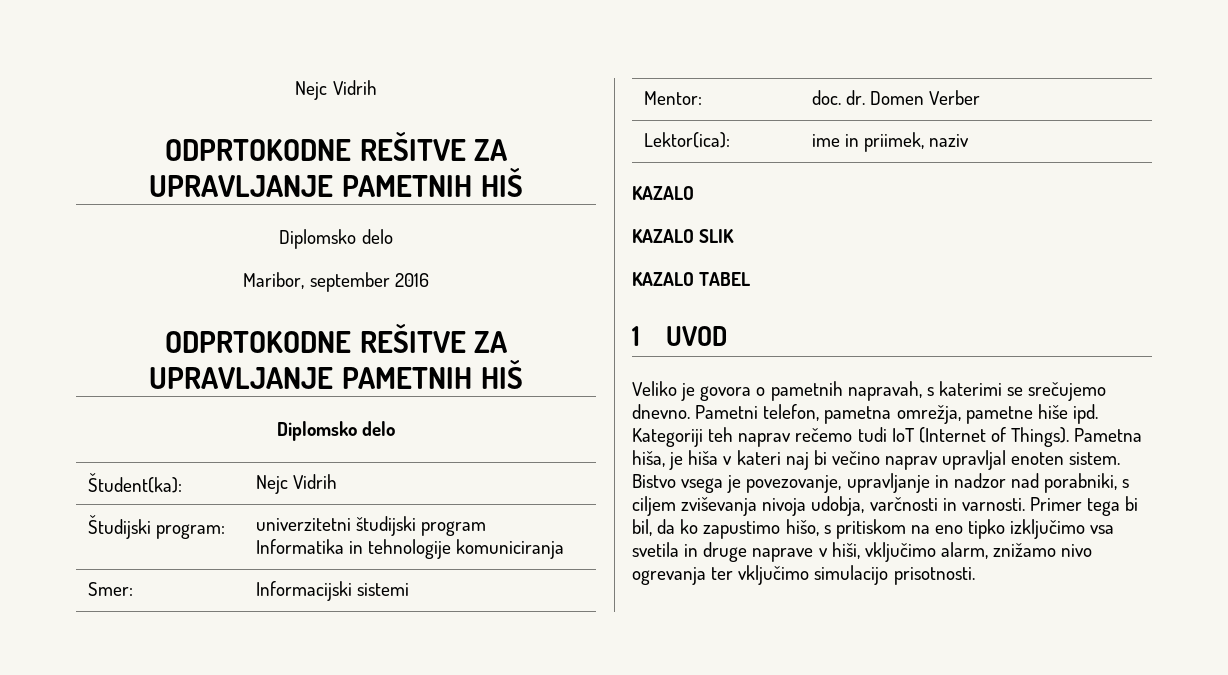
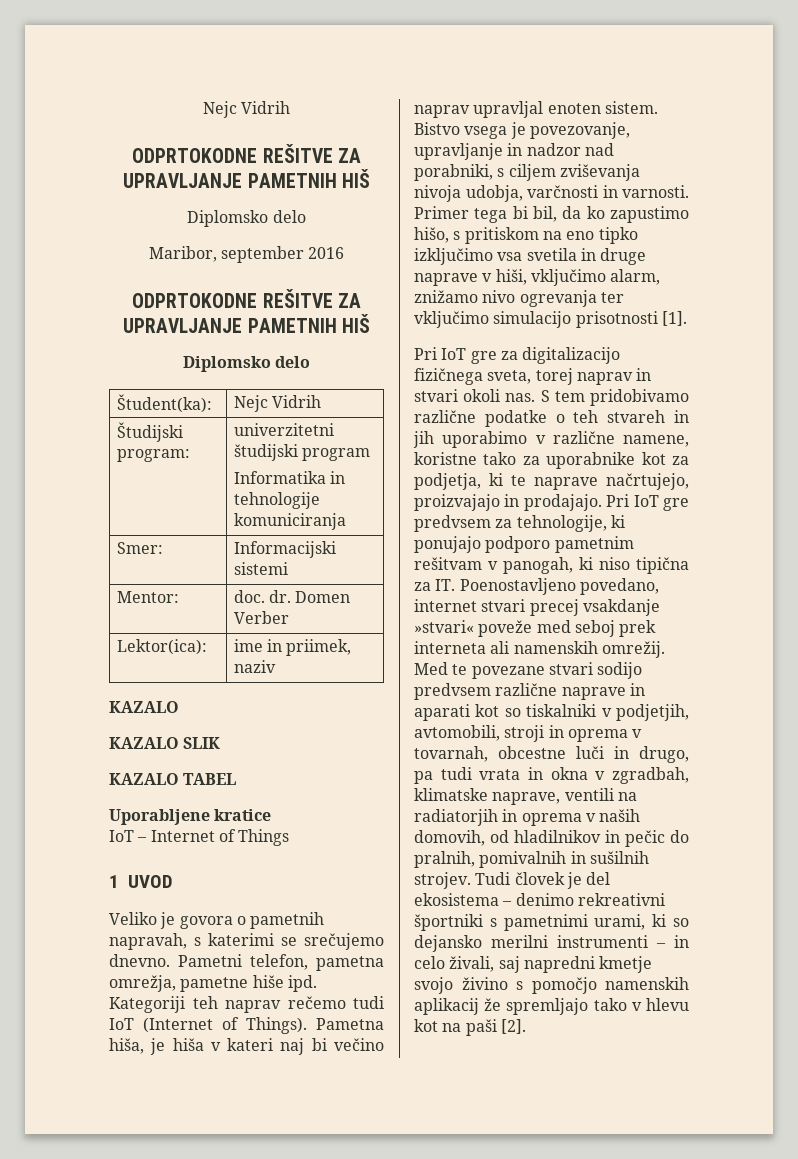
+ Uporabljene kratice
+ IoT – Internet of Things
- Primer tega bi bil, da ko zapustimo hišo, s pritiskom na eno tipko izključimo vsa svetila in druge naprave v hiši, vključimo alarm, znižamo nivo ogrevanja ter vključimo simulacijo prisotnosti.
+ Primer tega bi bil, da ko zapustimo hišo, s pritiskom na eno tipko izključimo vsa svetila in druge naprave v hiši, vključimo alarm, znižamo nivo ogrevanja ter vključimo simulacijo prisotnosti [1].
+ Pri IoT gre za digitalizacijo fizičnega sveta, torej naprav in stvari okoli nas. S tem pridobivamo različne podatke o teh stvareh in jih uporabimo v različne namene, koristne tako za uporabnike kot za podjetja, ki te naprave načrtujejo, proizvajajo in prodajajo. Pri IoT gre predvsem za tehnologije, ki ponujajo podporo pametnim rešitvam v panogah, ki niso tipična za IT. Poenostavljeno povedano, internet stvari precej vsakdanje »stvari« poveže med seboj prek interneta ali namenskih omrežij. Med te povezane stvari sodijo predvsem različne naprave in aparati kot so tiskalniki v podjetjih, avtomobili, stroji in oprema v tovarnah, obcestne luči in drugo, pa tudi vrata in okna v zgradbah, klimatske naprave, ventili na radiatorjih in oprema v naših domovih, od hladilnikov in pečic do pralnih, pomivalnih in sušilnih strojev. Tudi človek je del ekosistema – denimo rekreativni športniki s pametnimi urami, ki so dejansko merilni instrumenti – in celo živali, saj napredni kmetje svojo živino s pomočjo namenskih aplikacij že spremljajo tako v hlevu kot na paši [2].

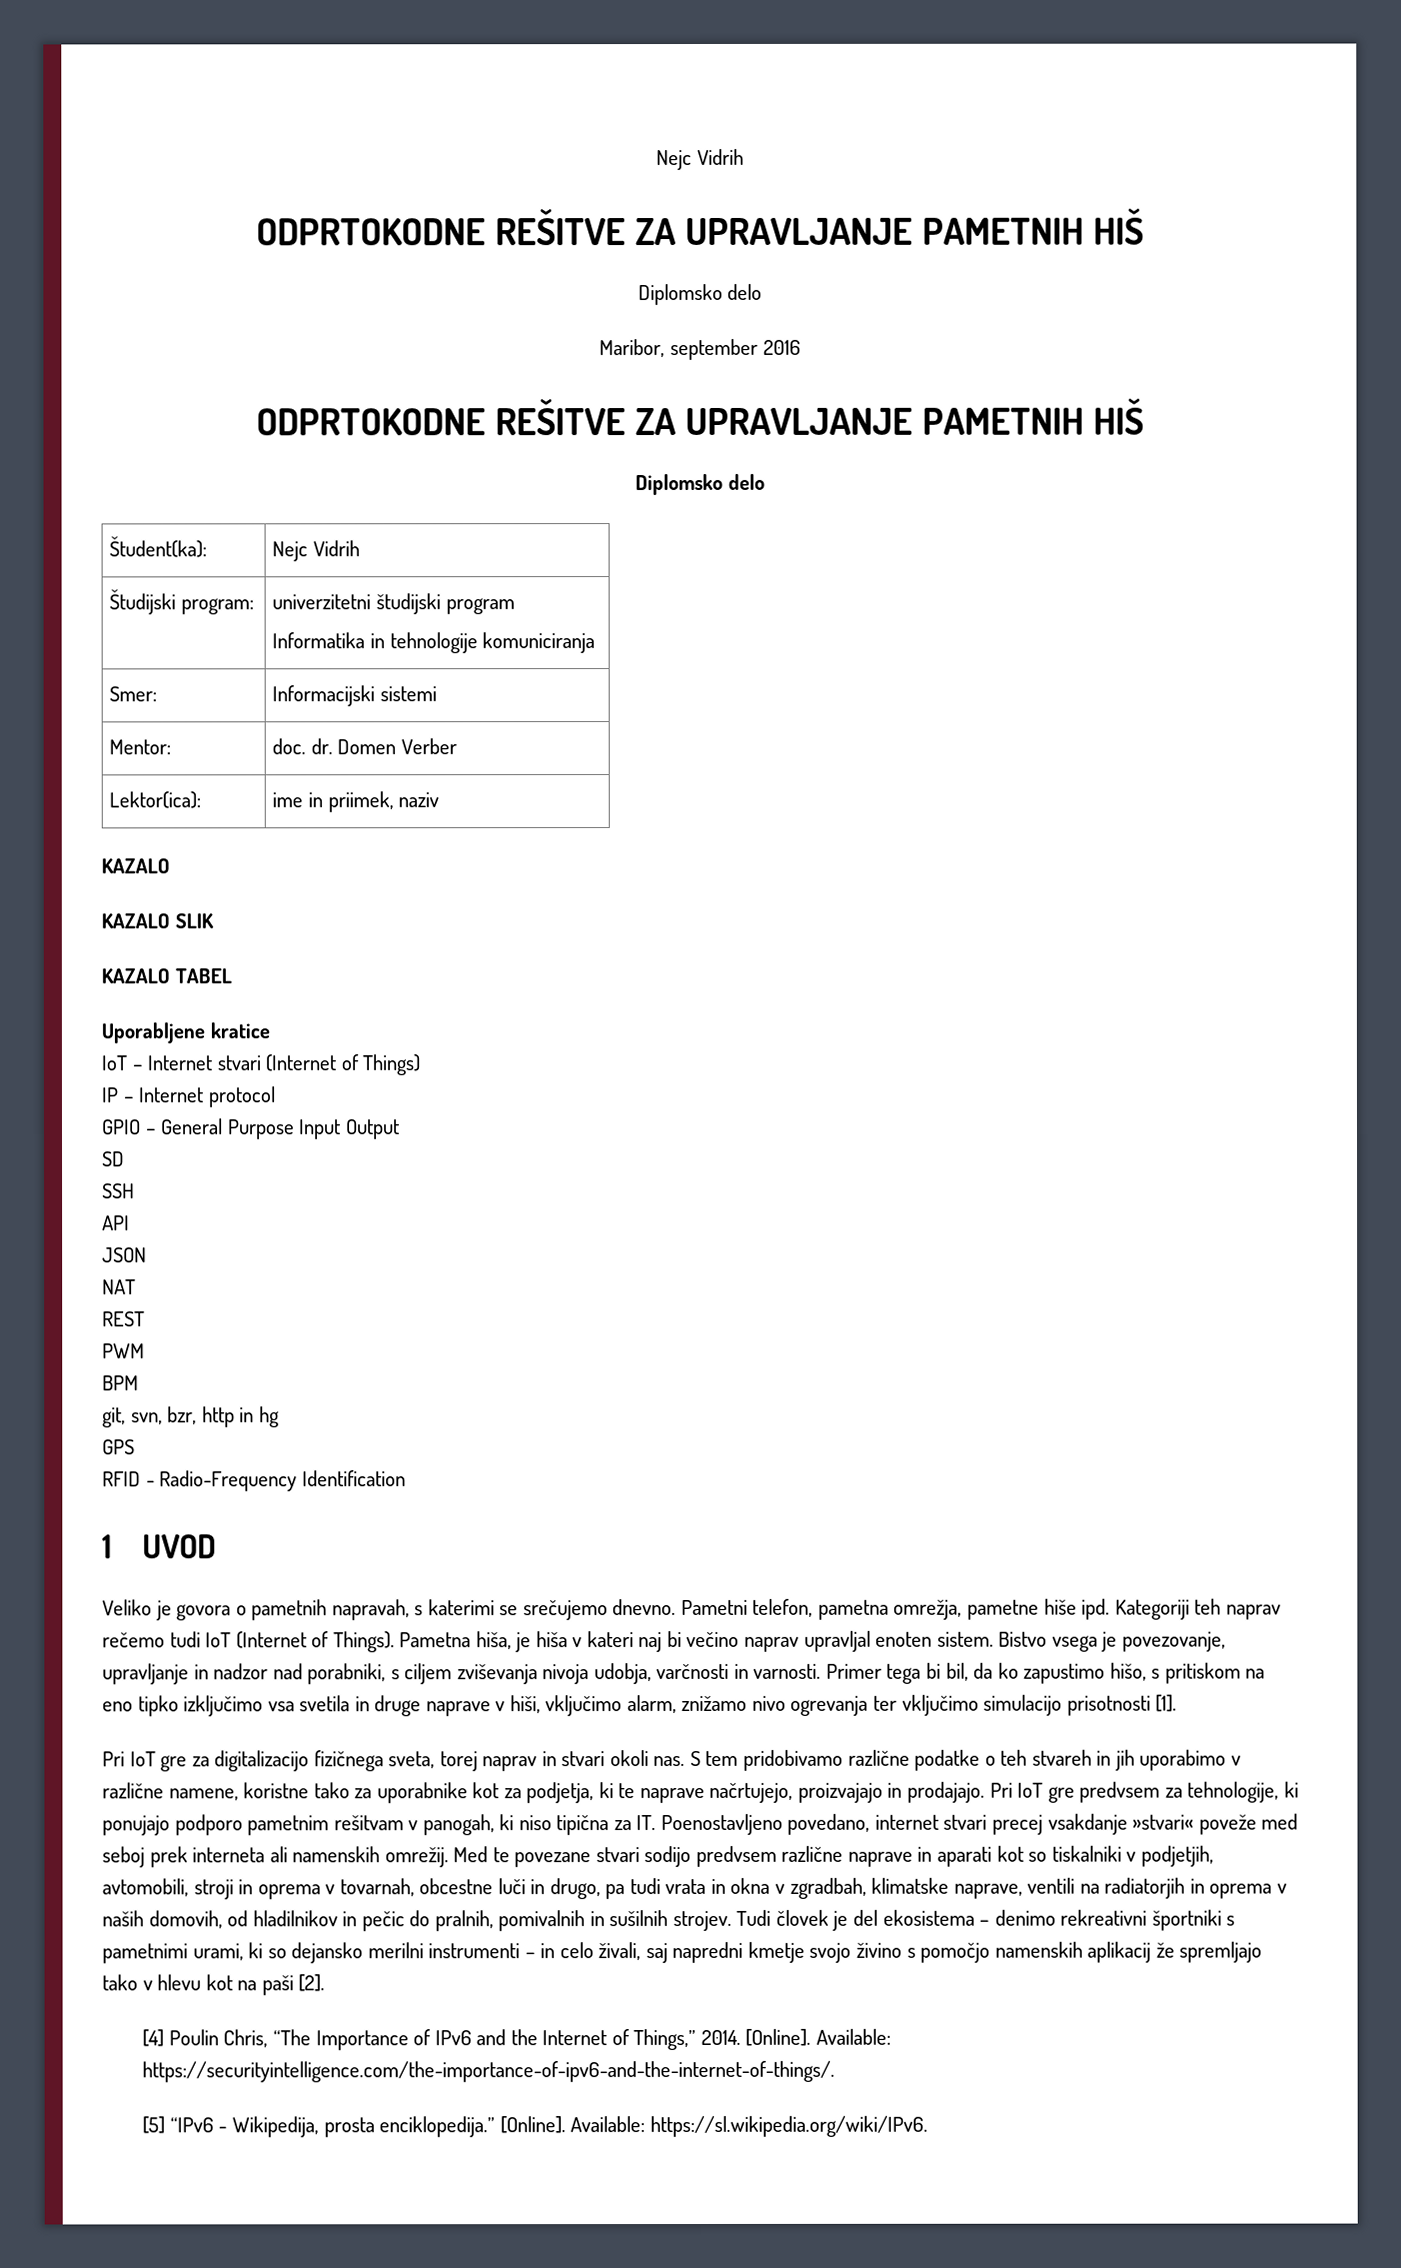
- IoT – Internet of Things
+ IoT – Internet stvari (Internet of Things)
+ IP – Internet protocol
+ GPIO – General Purpose Input Output
+ SD
+ SSH
+ API
+ JSON
+ NAT
+ REST
+ PWM
+ BPM
+ git, svn, bzr, http in hg
+ GPS
+ RFID - Radio-Frequency Identification
+ [4] Poulin Chris, “The Importance of IPv6 and the Internet of Things,” 2014. [Online]. Available: https://securityintelligence.com/the-importance-of-ipv6-and-the-internet-of-things/.
+ [5] “IPv6 - Wikipedija, prosta enciklopedija.” [Online]. Available: https://sl.wikipedia.org/wiki/IPv6.

